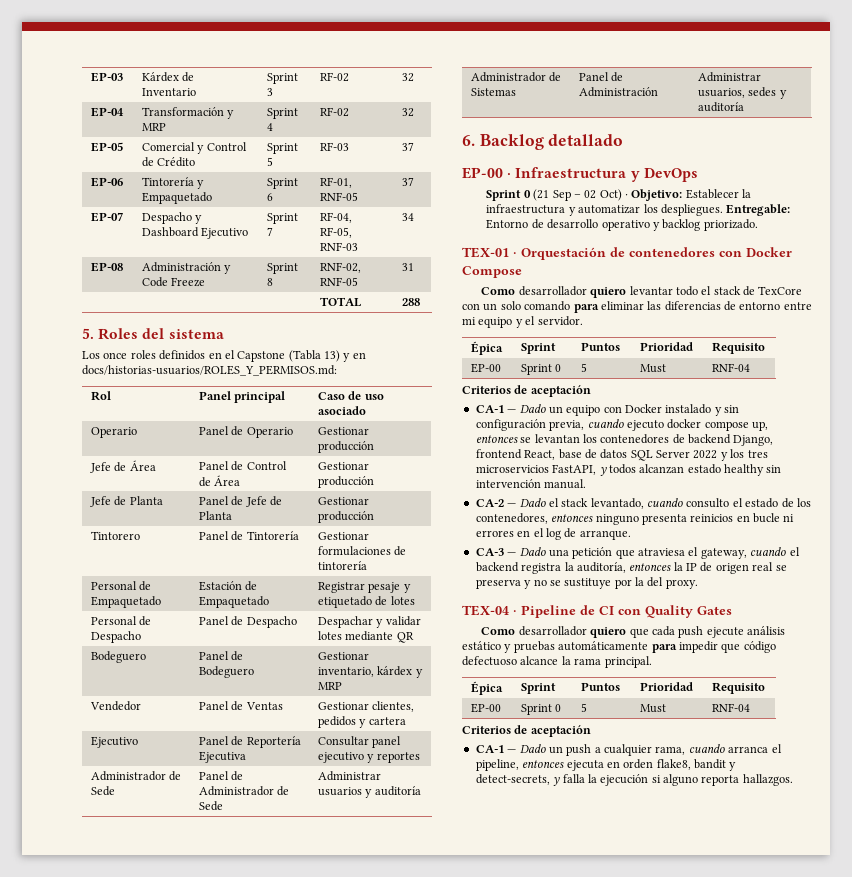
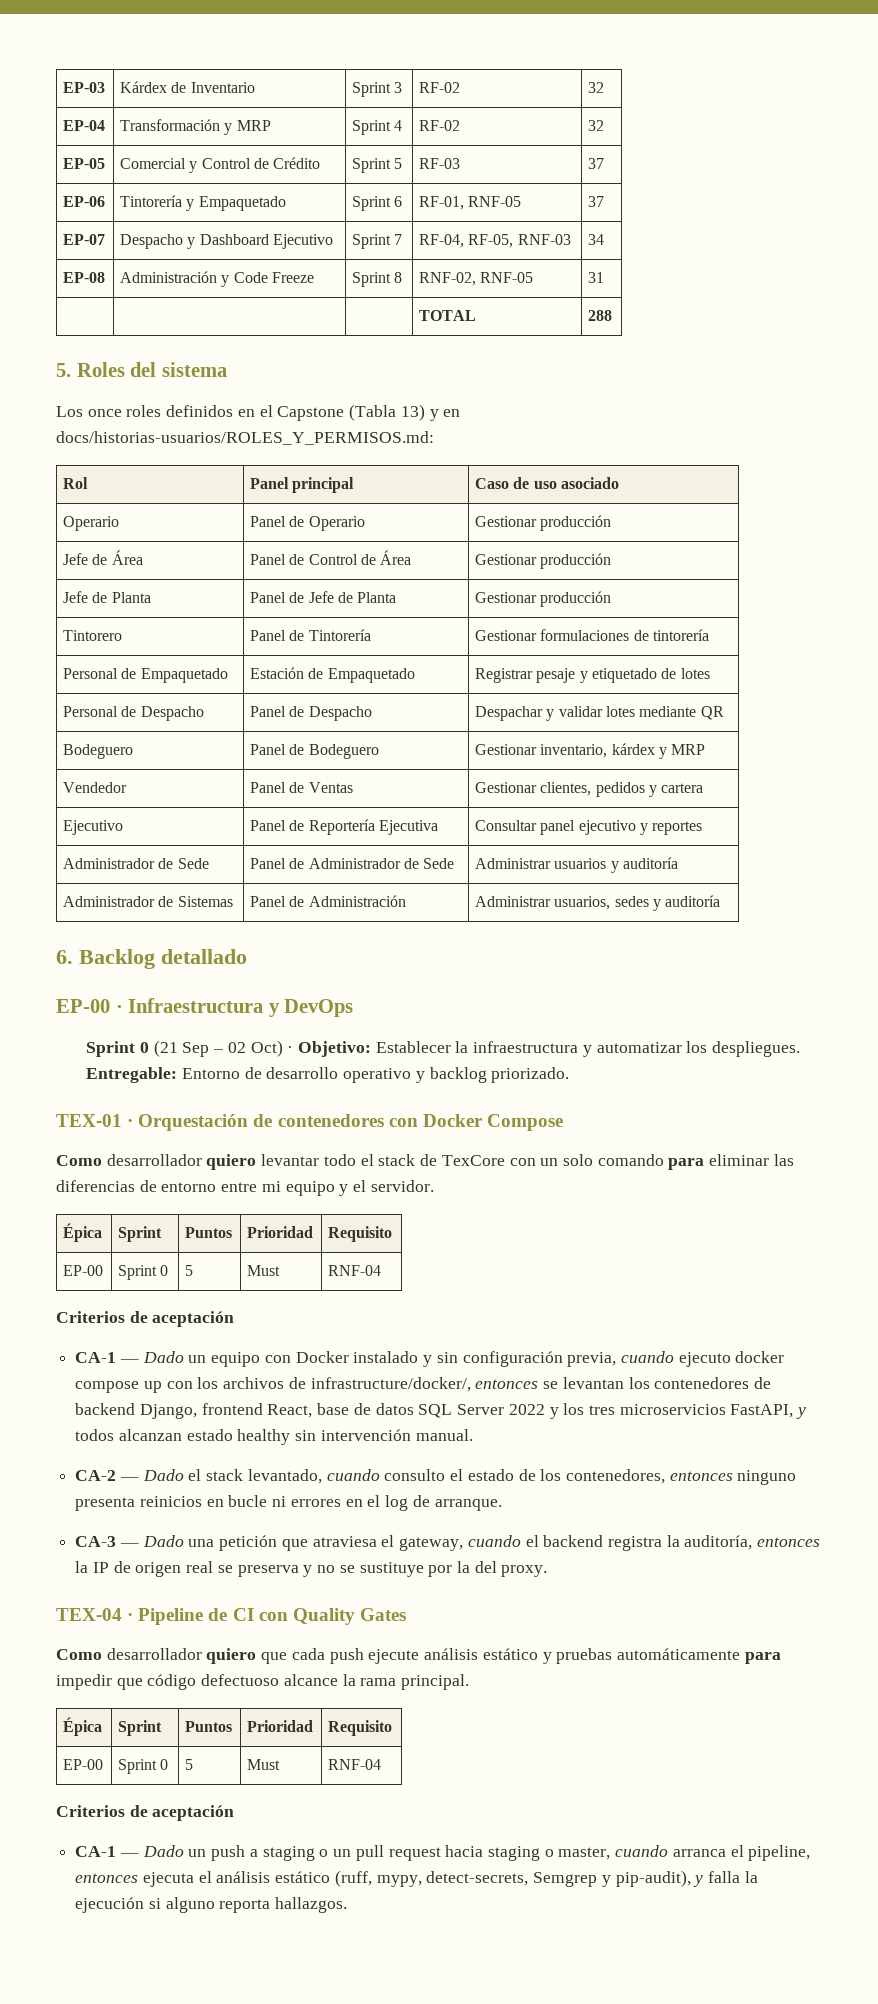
- CA-1 — Dado un equipo con Docker instalado y sin configuración previa, cuando ejecuto docker compose up, entonces se levantan los contenedores de backend Django, frontend React, base de datos SQL Server 2022 y los tres microservicios FastAPI, y todos alcanzan estado healthy sin intervención manual.
+ CA-1 — Dado un equipo con Docker instalado y sin configuración previa, cuando ejecuto docker compose up con los archivos de infrastructure/docker/, entonces se levantan los contenedores de backend Django, frontend React, base de datos SQL Server 2022 y los tres microservicios FastAPI, y todos alcanzan estado healthy sin intervención manual.
- CA-1 — Dado un push a cualquier rama, cuando arranca el pipeline, entonces ejecuta en orden flake8, bandit y detect-secrets, y falla la ejecución si alguno reporta hallazgos.
+ CA-1 — Dado un push a staging o un pull request hacia staging o master, cuando arranca el pipeline, entonces ejecuta el análisis estático (ruff, mypy, detect-secrets, Semgrep y pip-audit), y falla la ejecución si alguno reporta hallazgos.

